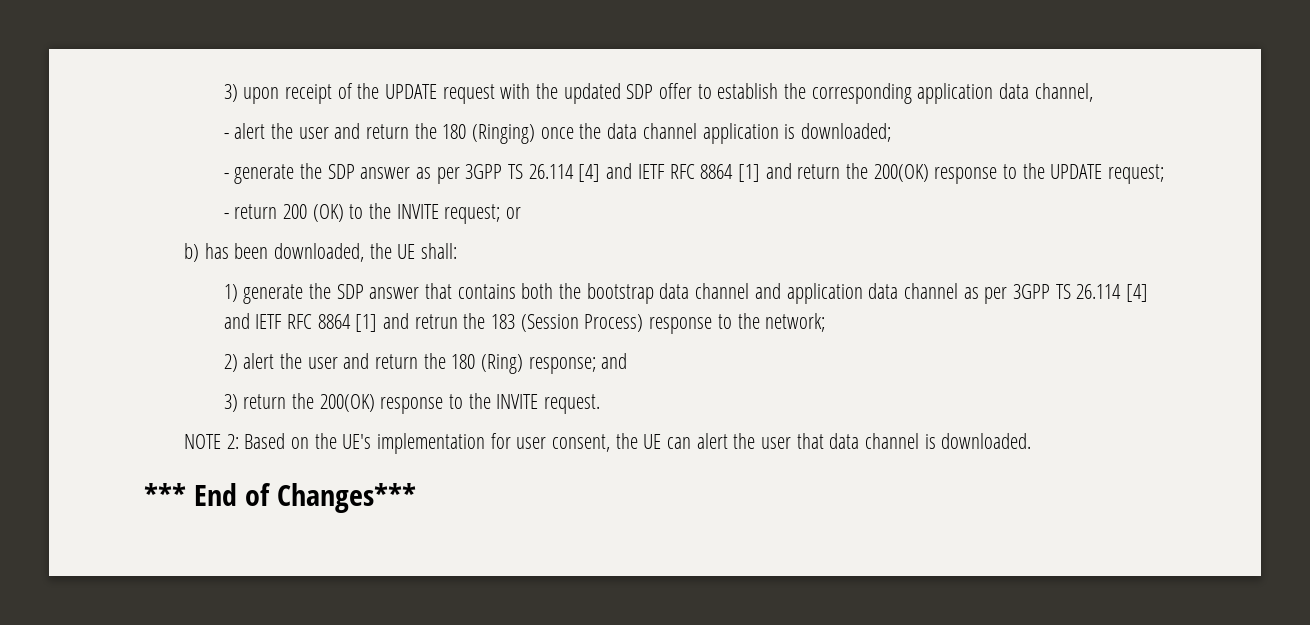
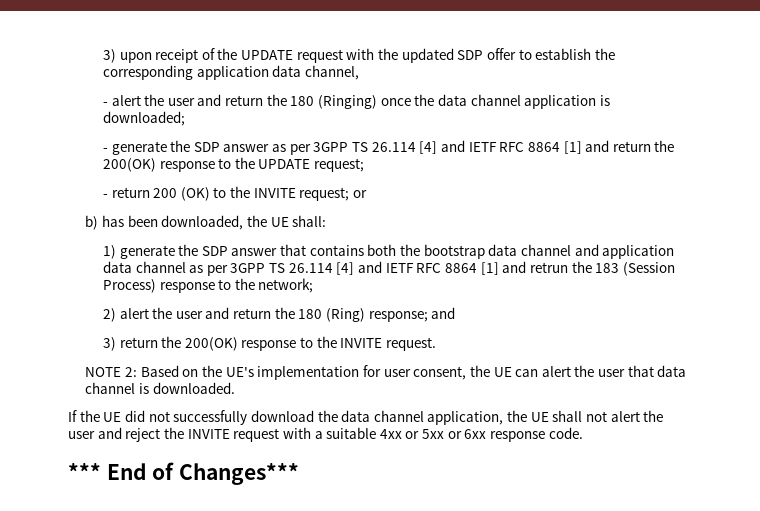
+ If the UE did not successfully download the data channel application, the UE shall not alert the user and reject the INVITE request with a suitable 4xx or 5xx or 6xx response code.

